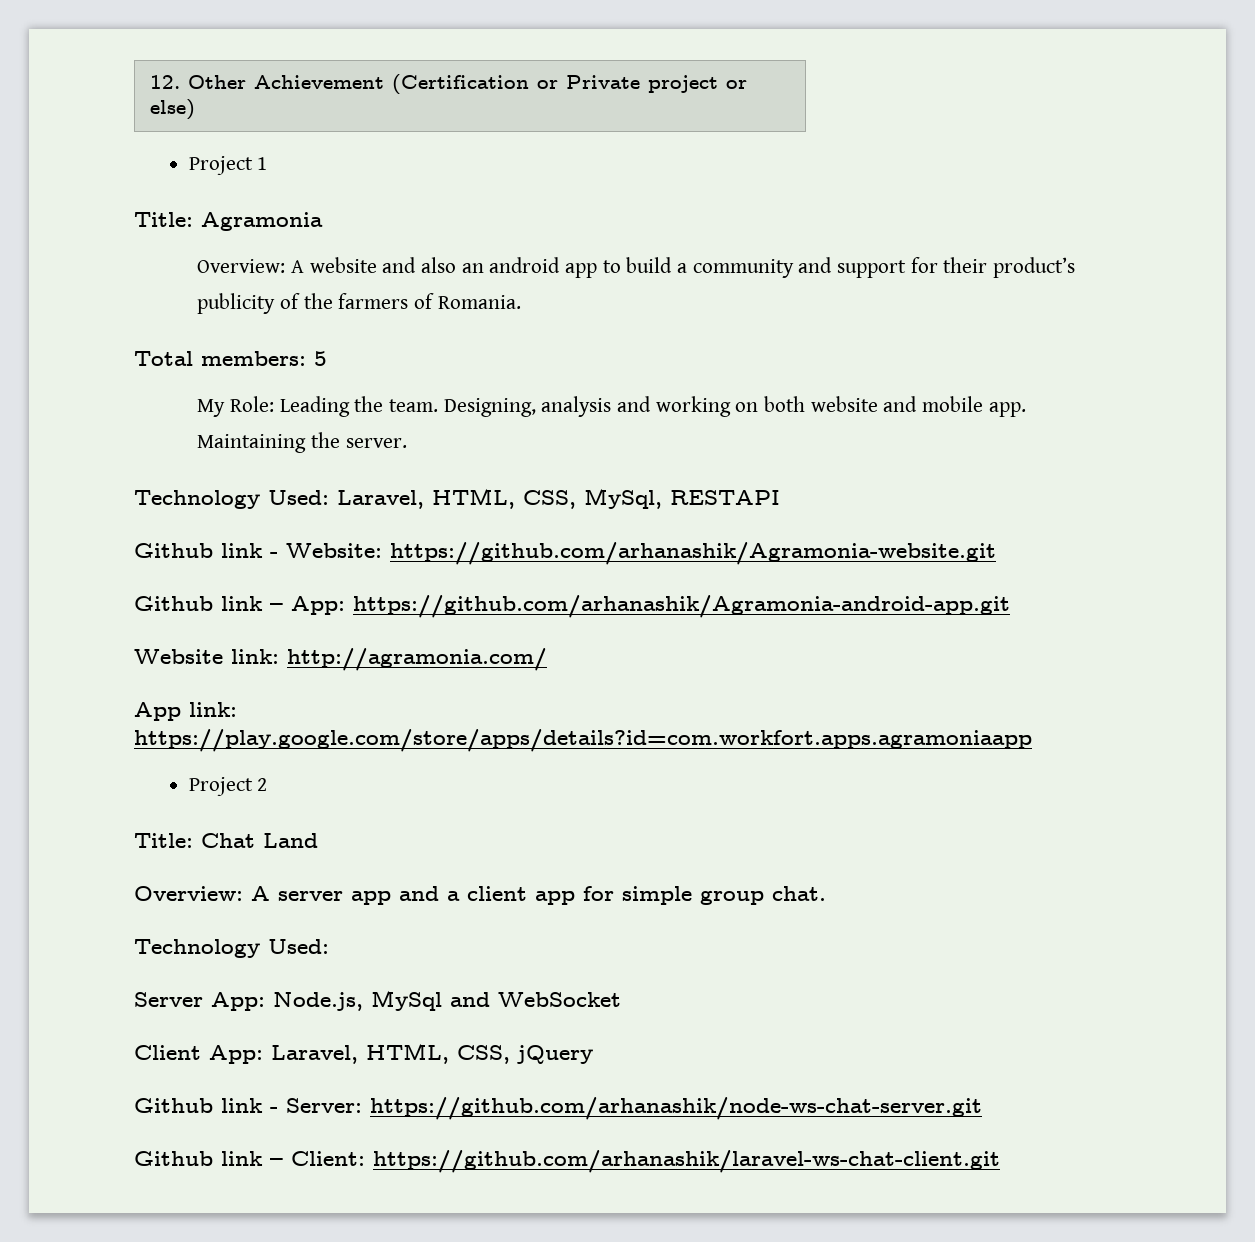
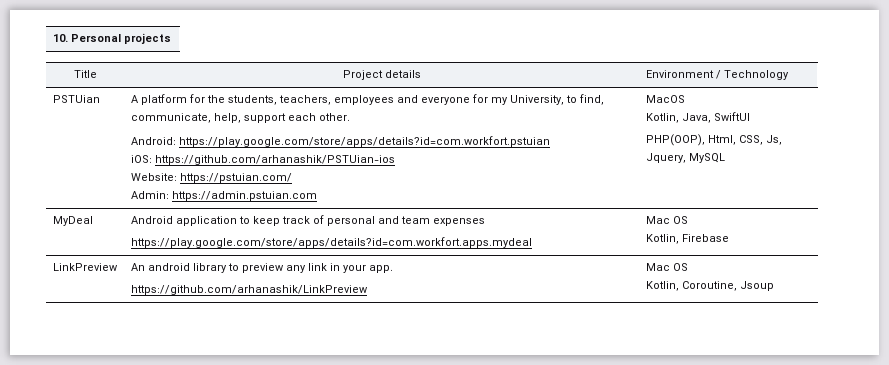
- 12. Other Achievement (Certification or Private project or else)
- Project 1
- Title: Agramonia
- Overview: A website and also an android app to build a community and support for their product’s publicity of the farmers of Romania.
- Total members: 5
- My Role: Leading the team. Designing, analysis and working on both website and mobile app. Maintaining the server.
- Technology Used: Laravel, HTML, CSS, MySql, RESTAPI
- Github link - Website: https://github.com/arhanashik/Agramonia-website.git
- Github link – App: https://github.com/arhanashik/Agramonia-android-app.git
- Website link: http://agramonia.com/
- App link: https://play.google.com/store/apps/details?id=com.workfort.apps.agramoniaapp
- Project 2
- Title: Chat Land
- Overview: A server app and a client app for simple group chat.
- Technology Used:
- Server App: Node.js, MySql and WebSocket
- Client App: Laravel, HTML, CSS, jQuery
- Github link - Server: https://github.com/arhanashik/node-ws-chat-server.git
- Github link – Client: https://github.com/arhanashik/laravel-ws-chat-client.git
+ 10. Personal projects
+ Title | Project details | Environment / Technology
+ PSTUian | A platform for the students, teachers, employees and everyone for my University, to find, communicate, help, support each other.
+ Android: https://play.google.com/store/apps/details?id=com.workfort.pstuian
+ iOS: https://github.com/arhanashik/PSTUian-ios
+ Website: https://pstuian.com/
+ Admin: https://admin.pstuian.com | MacOS
+ Kotlin, Java, SwiftUI
+ PHP(OOP), Html, CSS, Js, Jquery, MySQL
+ MyDeal | Android application to keep track of personal and team expenses
+ https://play.google.com/store/apps/details?id=com.workfort.apps.mydeal | Mac OS
+ Kotlin, Firebase
+ LinkPreview | An android library to preview any link in your app.
+ https://github.com/arhanashik/LinkPreview | Mac OS
+ Kotlin, Coroutine, Jsoup

